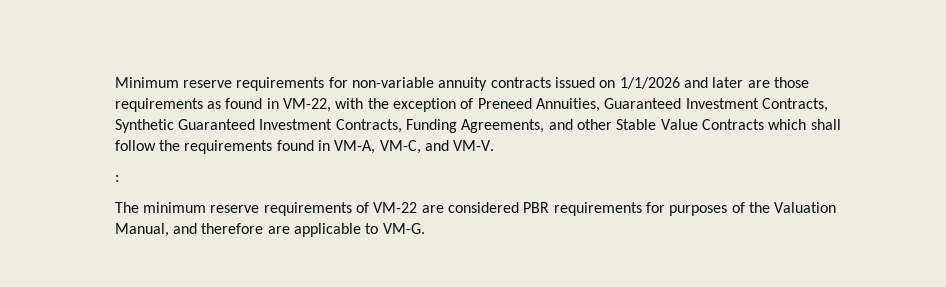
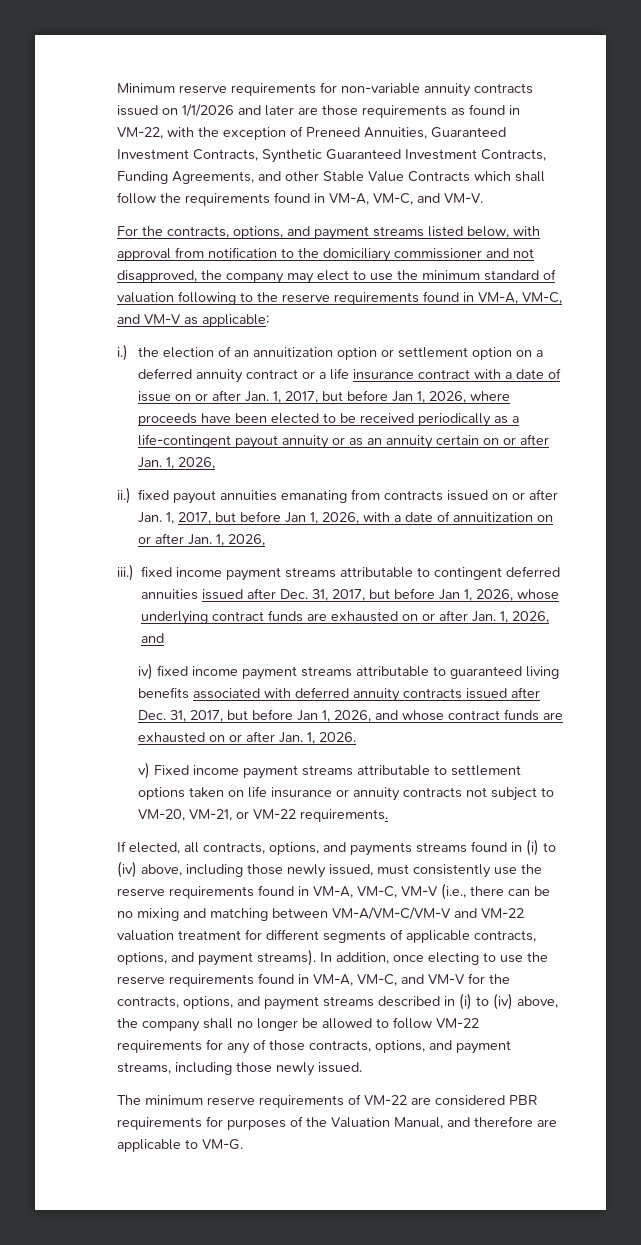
- :
+ For the contracts, options, and payment streams listed below, with approval from notification to the domiciliary commissioner and not disapproved, the company may elect to use the minimum standard of valuation following to the reserve requirements found in VM-A, VM-C, and VM-V as applicable:
+ i.) the election of an annuitization option or settlement option on a deferred annuity contract or a life insurance contract with a date of issue on or after Jan. 1, 2017, but before Jan 1, 2026, where proceeds have been elected to be received periodically as a life-contingent payout annuity or as an annuity certain on or after Jan. 1, 2026,
+ ii.) fixed payout annuities emanating from contracts issued on or after Jan. 1, 2017, but before Jan 1, 2026, with a date of annuitization on or after Jan. 1, 2026,
+ iii.) fixed income payment streams attributable to contingent deferred annuities issued after Dec. 31, 2017, but before Jan 1, 2026, whose underlying contract funds are exhausted on or after Jan. 1, 2026, and
+ iv) fixed income payment streams attributable to guaranteed living benefits associated with deferred annuity contracts issued after Dec. 31, 2017, but before Jan 1, 2026, and whose contract funds are exhausted on or after Jan. 1, 2026.
+ v) Fixed income payment streams attributable to settlement options taken on life insurance or annuity contracts not subject to VM-20, VM-21, or VM-22 requirements.
+ If elected, all contracts, options, and payments streams found in (i) to (iv) above, including those newly issued, must consistently use the reserve requirements found in VM-A, VM-C, VM-V (i.e., there can be no mixing and matching between VM-A/VM-C/VM-V and VM-22 valuation treatment for different segments of applicable contracts, options, and payment streams). In addition, once electing to use the reserve requirements found in VM-A, VM-C, and VM-V for the contracts, options, and payment streams described in (i) to (iv) above, the company shall no longer be allowed to follow VM-22 requirements for any of those contracts, options, and payment streams, including those newly issued.

